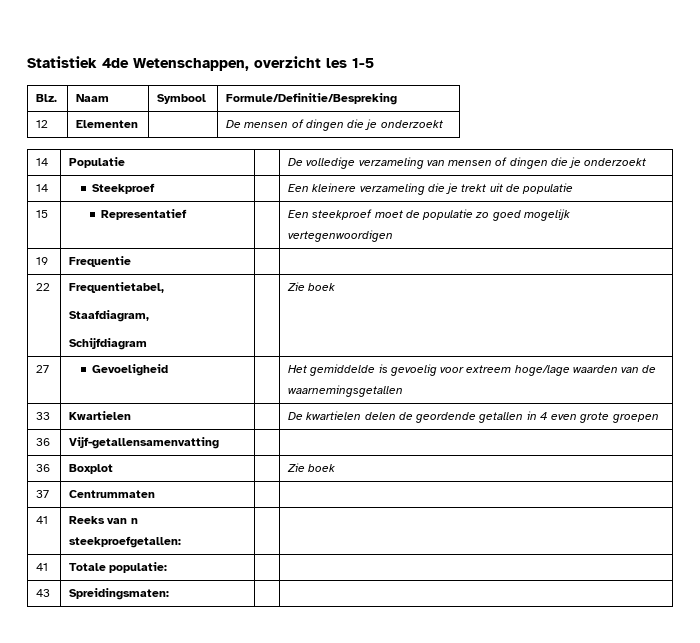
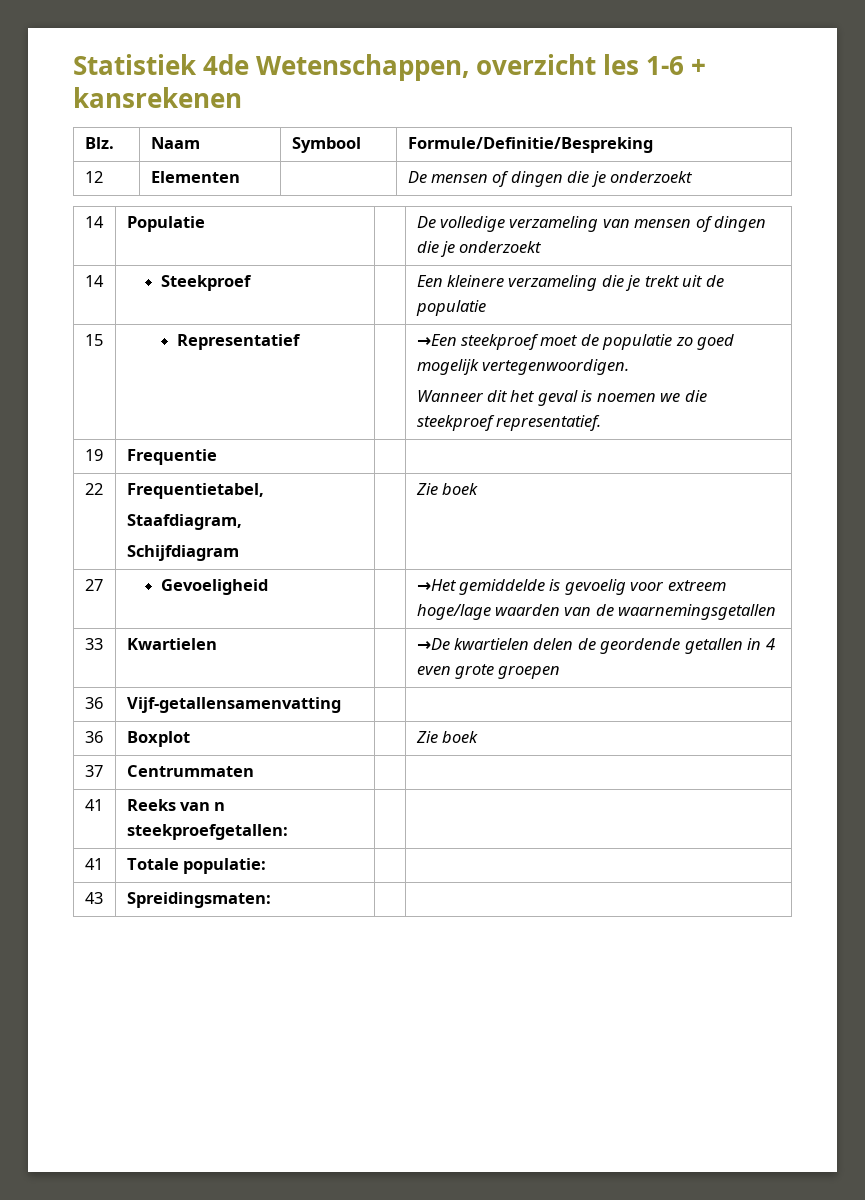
- Statistiek 4de Wetenschappen, overzicht les 1-5
+ Statistiek 4de Wetenschappen, overzicht les 1-6 + kansrekenen
- 15 | Representatief | | Een steekproef moet de populatie zo goed mogelijk vertegenwoordigen
+ 15 | Representatief | | →Een steekproef moet de populatie zo goed mogelijk vertegenwoordigen.
+ Wanneer dit het geval is noemen we die steekproef representatief.
- 27 | Gevoeligheid | | Het gemiddelde is gevoelig voor extreem hoge/lage waarden van de waarnemingsgetallen
+ 27 | Gevoeligheid | | →Het gemiddelde is gevoelig voor extreem hoge/lage waarden van de waarnemingsgetallen
- 33 | Kwartielen | | De kwartielen delen de geordende getallen in 4 even grote groepen
+ 33 | Kwartielen | | →De kwartielen delen de geordende getallen in 4 even grote groepen

